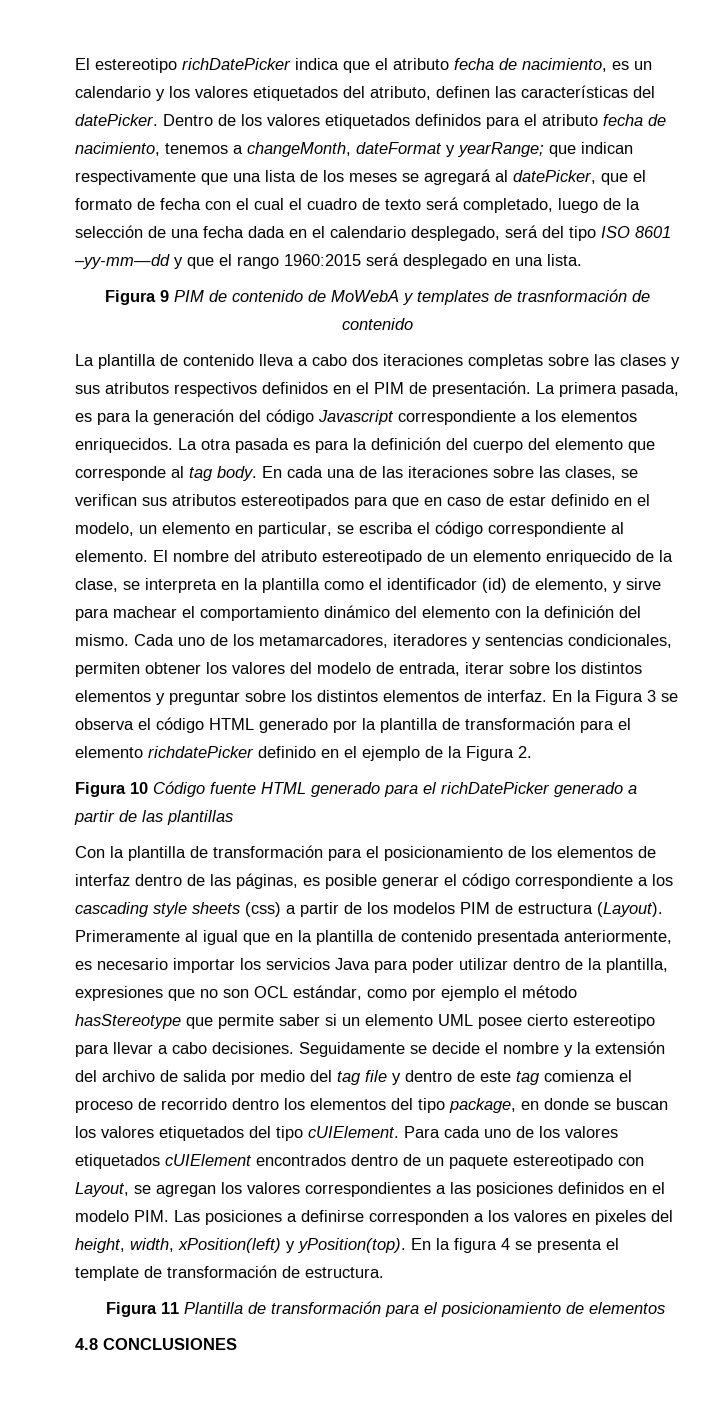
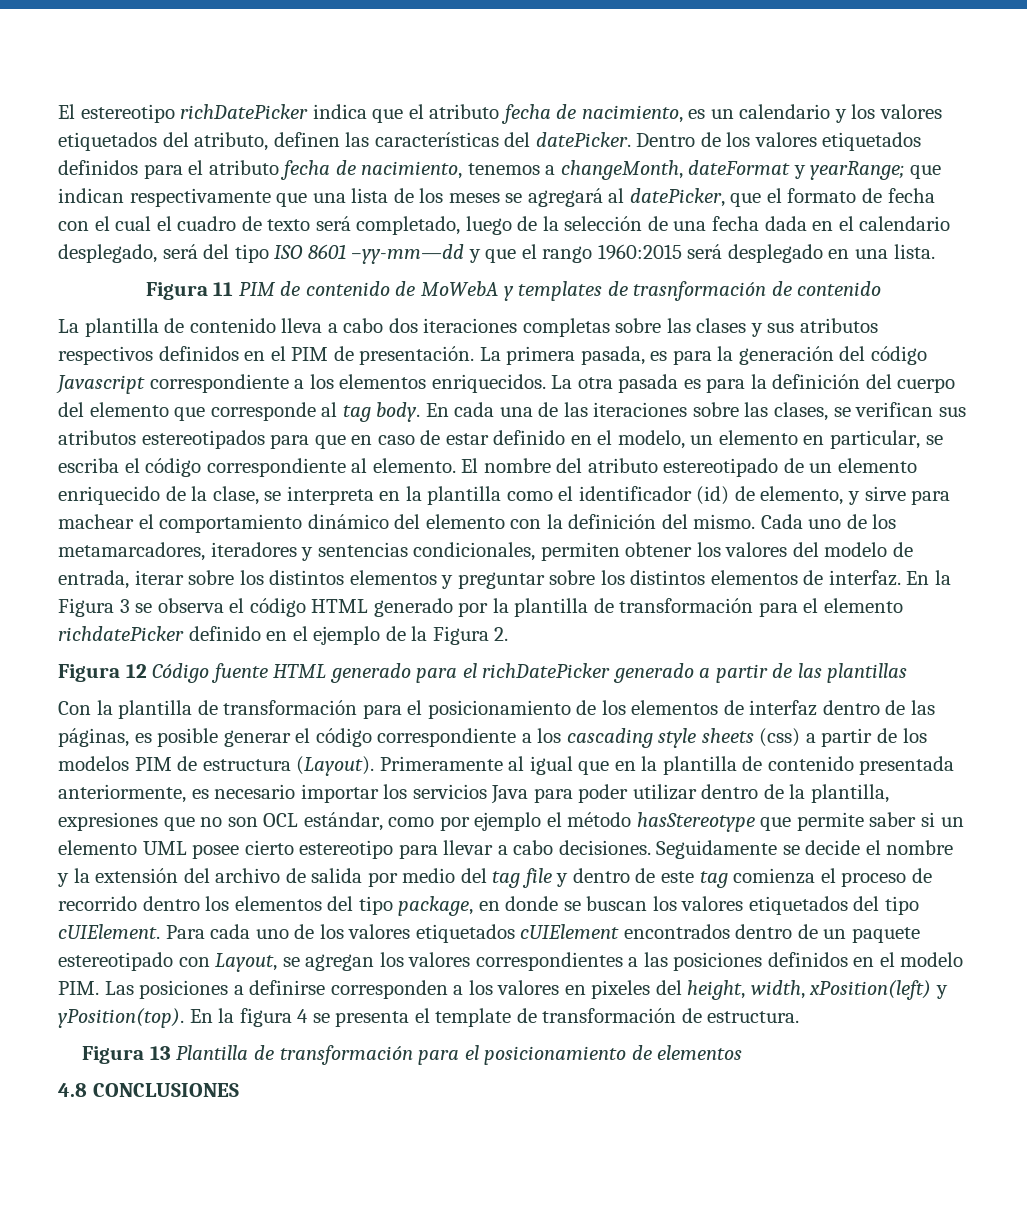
- Figura 9 PIM de contenido de MoWebA y templates de trasnformación de contenido
+ Figura 11 PIM de contenido de MoWebA y templates de trasnformación de contenido
- Figura 10 Código fuente HTML generado para el richDatePicker generado a partir de las plantillas
+ Figura 12 Código fuente HTML generado para el richDatePicker generado a partir de las plantillas
- Figura 11 Plantilla de transformación para el posicionamiento de elementos
+ Figura 13 Plantilla de transformación para el posicionamiento de elementos

